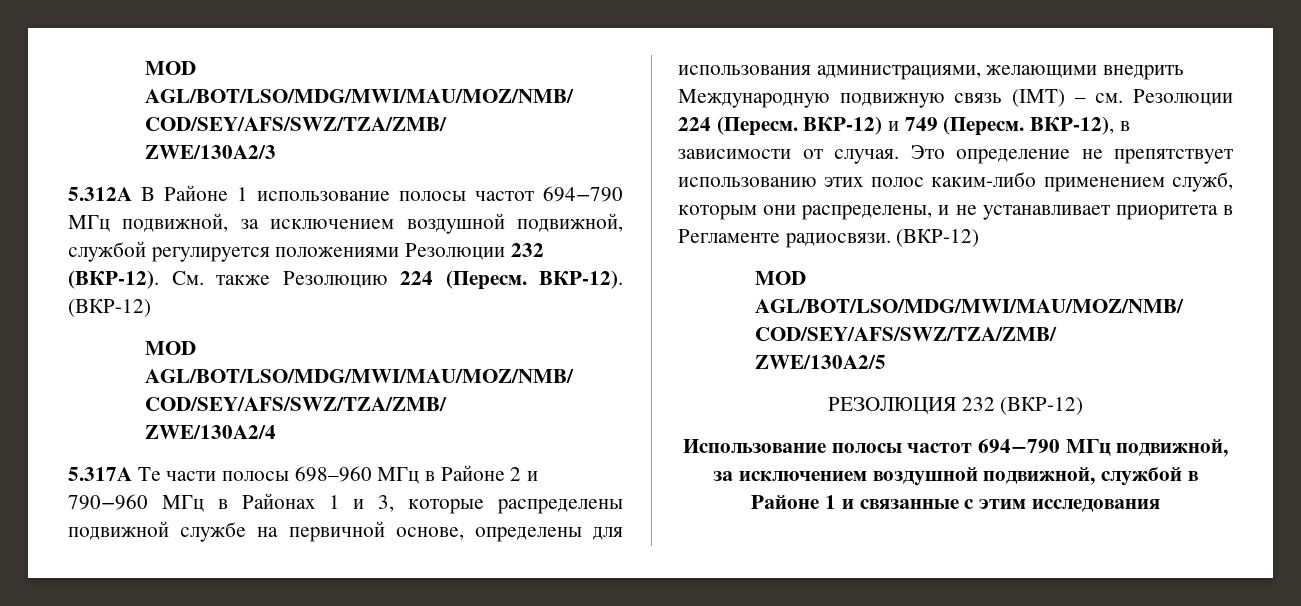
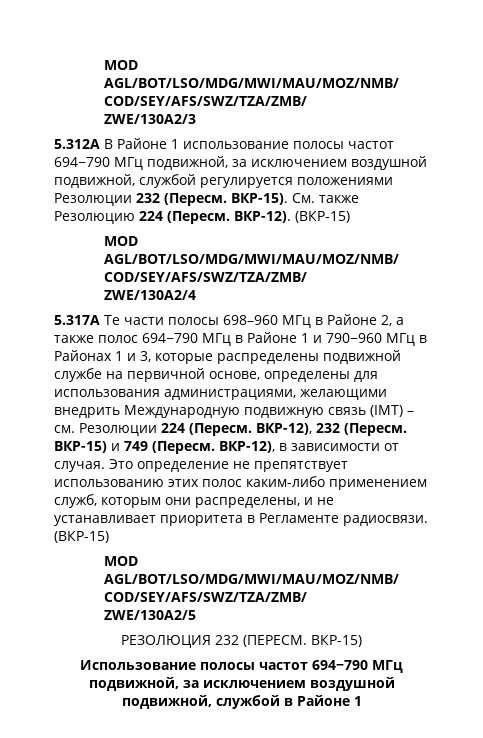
- 5.312A В Районе 1 использование полосы частот 694−790 МГц подвижной, за исключением воздушной подвижной, службой регулируется положениями Резолюции 232 (ВКР-12).
+ 5.312A В Районе 1 использование полосы частот 694−790 МГц подвижной, за исключением воздушной подвижной, службой регулируется положениями Резолюции 232 (Пересм. ВКР-15).
- ВКР-12). (ВКР-12)
+ ВКР-12). (ВКР-15)
- 5.317А Tе части полосы 698–960 МГц в Районе 2 и 790−960 МГц в Районах 1 и 3, которые распределены подвижной службе на первичной основе, определены для использования администрациями, желающими внедрить Международную подвижную связь (IMT) – см. Резолюции 224 (Пересм.
+ 5.317А Tе части полосы 698–960 МГц в Районе 2, а также полос 694−790 МГц в Районе 1 и 790−960 МГц в Районах 1 и 3, которые распределены подвижной службе на первичной основе, определены для использования администрациями, желающими внедрить Международную подвижную связь (IMT) – см. Резолюции 224 (Пересм.
- ВКР-12) и 749 (Пересм.
+ ВКР-12), 232 (Пересм. ВКР-15) и 749 (Пересм.
- Это определение не препятствует использованию этих полос каким-либо применением служб, которым они распределены, и не устанавливает приоритета в Регламенте радиосвязи. (ВКР-12)
+ Это определение не препятствует использованию этих полос каким-либо применением служб, которым они распределены, и не устанавливает приоритета в Регламенте радиосвязи. (ВКР-15)
- РЕЗОЛЮЦИЯ 232 (ВКР-12)
+ РЕЗОЛЮЦИЯ 232 (ПЕРЕСМ. ВКР-15)
- Использование полосы частот 694−790 МГц подвижной, за исключением воздушной подвижной, службой в Районе 1 и связанные с этим исследования
+ Использование полосы частот 694−790 МГц подвижной, за исключением воздушной подвижной, службой в Районе 1

